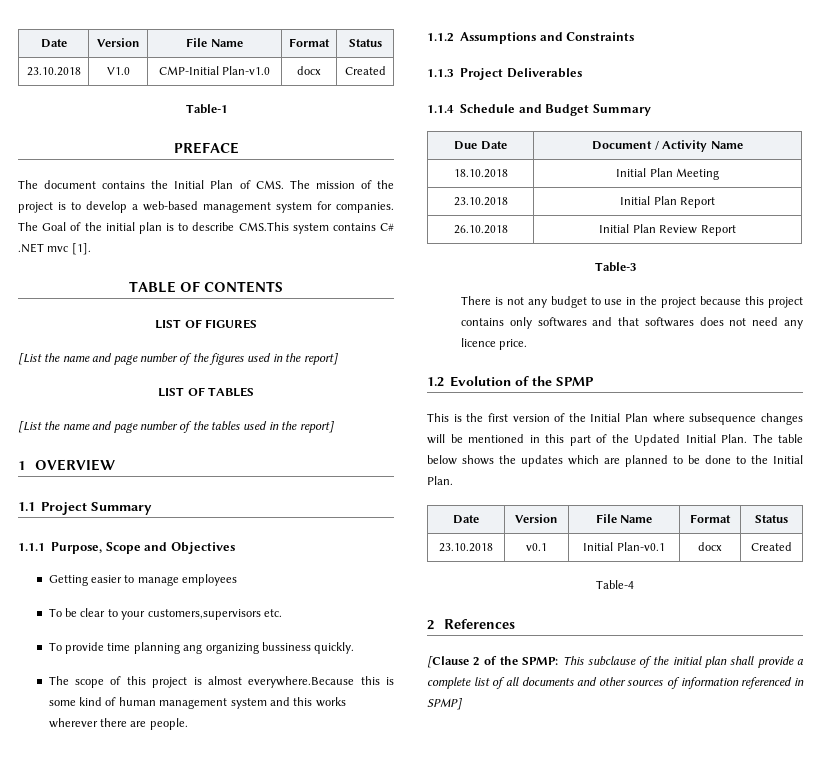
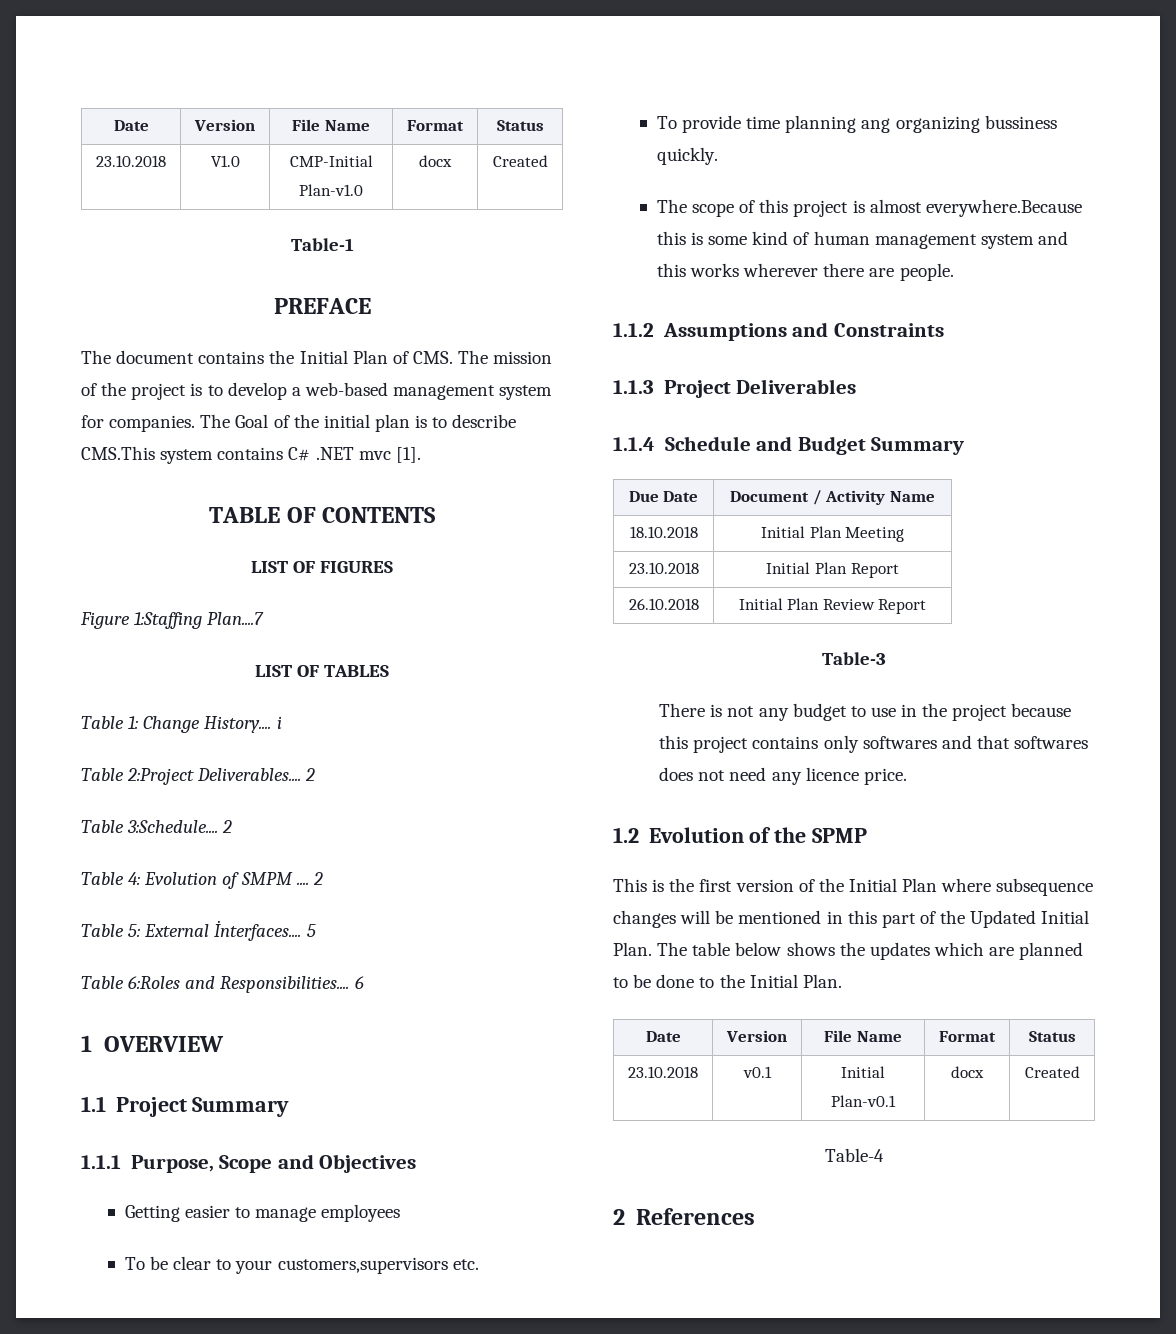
- [List the name and page number of the figures used in the report]
+ Figure 1:Staffing Plan....7
  LIST OF TABLES
- [List the name and page number of the tables used in the report]
+ Table 1: Change History.... i
+ Table 2:Project Deliverables.... 2
+ Table 3:Schedule.... 2
+ Table 4: Evolution of SMPM .... 2
+ Table 5: External İnterfaces.... 5
+ Table 6:Roles and Responsibilities.... 6
- [Clause 2 of the SPMP: This subclause of the initial plan shall provide a complete list of all documents and other sources of information referenced in SPMP]

